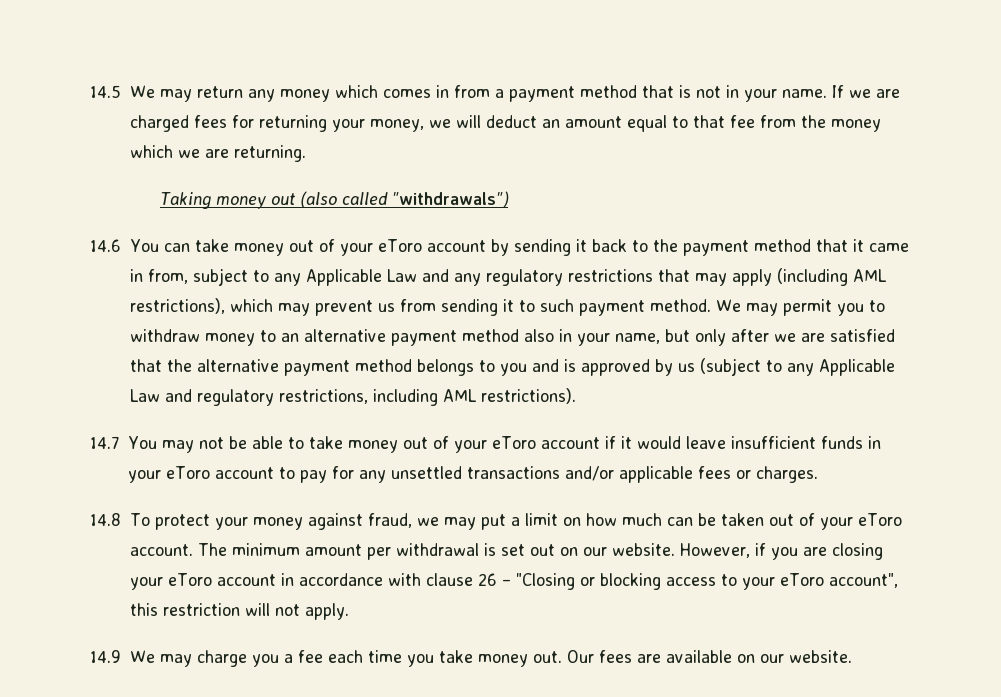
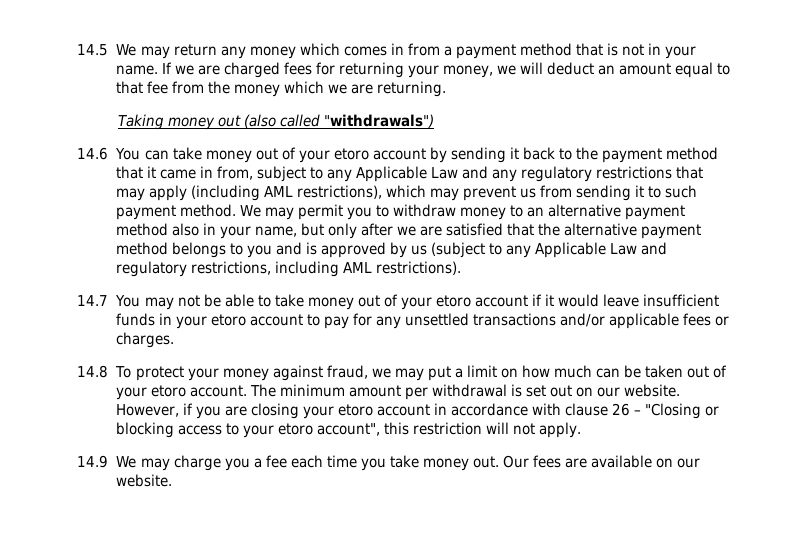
- 14.6 You can take money out of your eToro account by sending it back to the payment method that it came in from, subject to any Applicable Law and any regulatory restrictions that may apply (including AML restrictions), which may prevent us from sending it to such payment method.
+ 14.6 You can take money out of your etoro account by sending it back to the payment method that it came in from, subject to any Applicable Law and any regulatory restrictions that may apply (including AML restrictions), which may prevent us from sending it to such payment method.
- 14.7 You may not be able to take money out of your eToro account if it would leave insufficient funds in your eToro account to pay for any unsettled transactions and/or applicable fees or charges.
+ 14.7 You may not be able to take money out of your etoro account if it would leave insufficient funds in your etoro account to pay for any unsettled transactions and/or applicable fees or charges.
- 14.8 To protect your money against fraud, we may put a limit on how much can be taken out of your eToro account.
+ 14.8 To protect your money against fraud, we may put a limit on how much can be taken out of your etoro account.
- However, if you are closing your eToro account in accordance with clause 26 – "Closing or blocking access to your eToro account", this restriction will not apply.
+ However, if you are closing your etoro account in accordance with clause 26 – "Closing or blocking access to your etoro account", this restriction will not apply.

